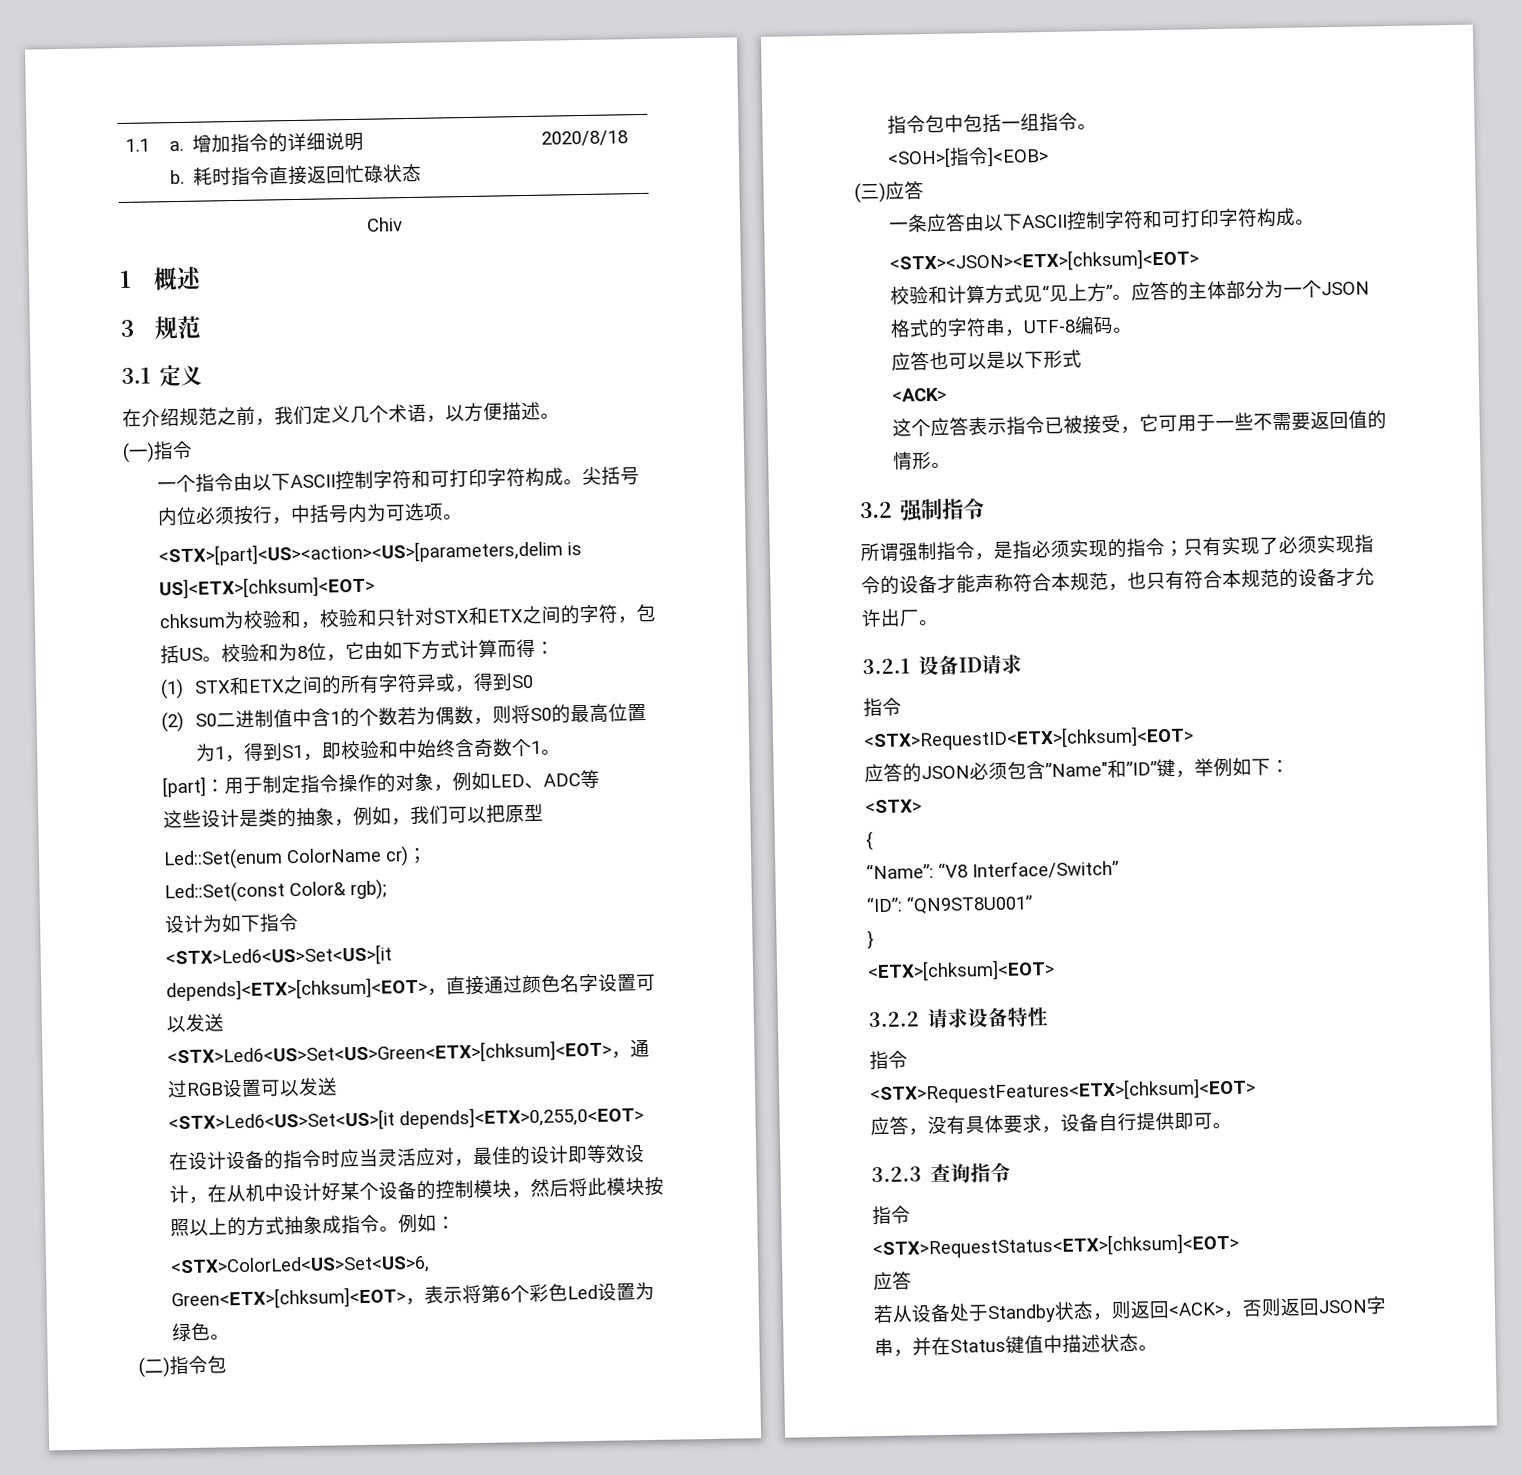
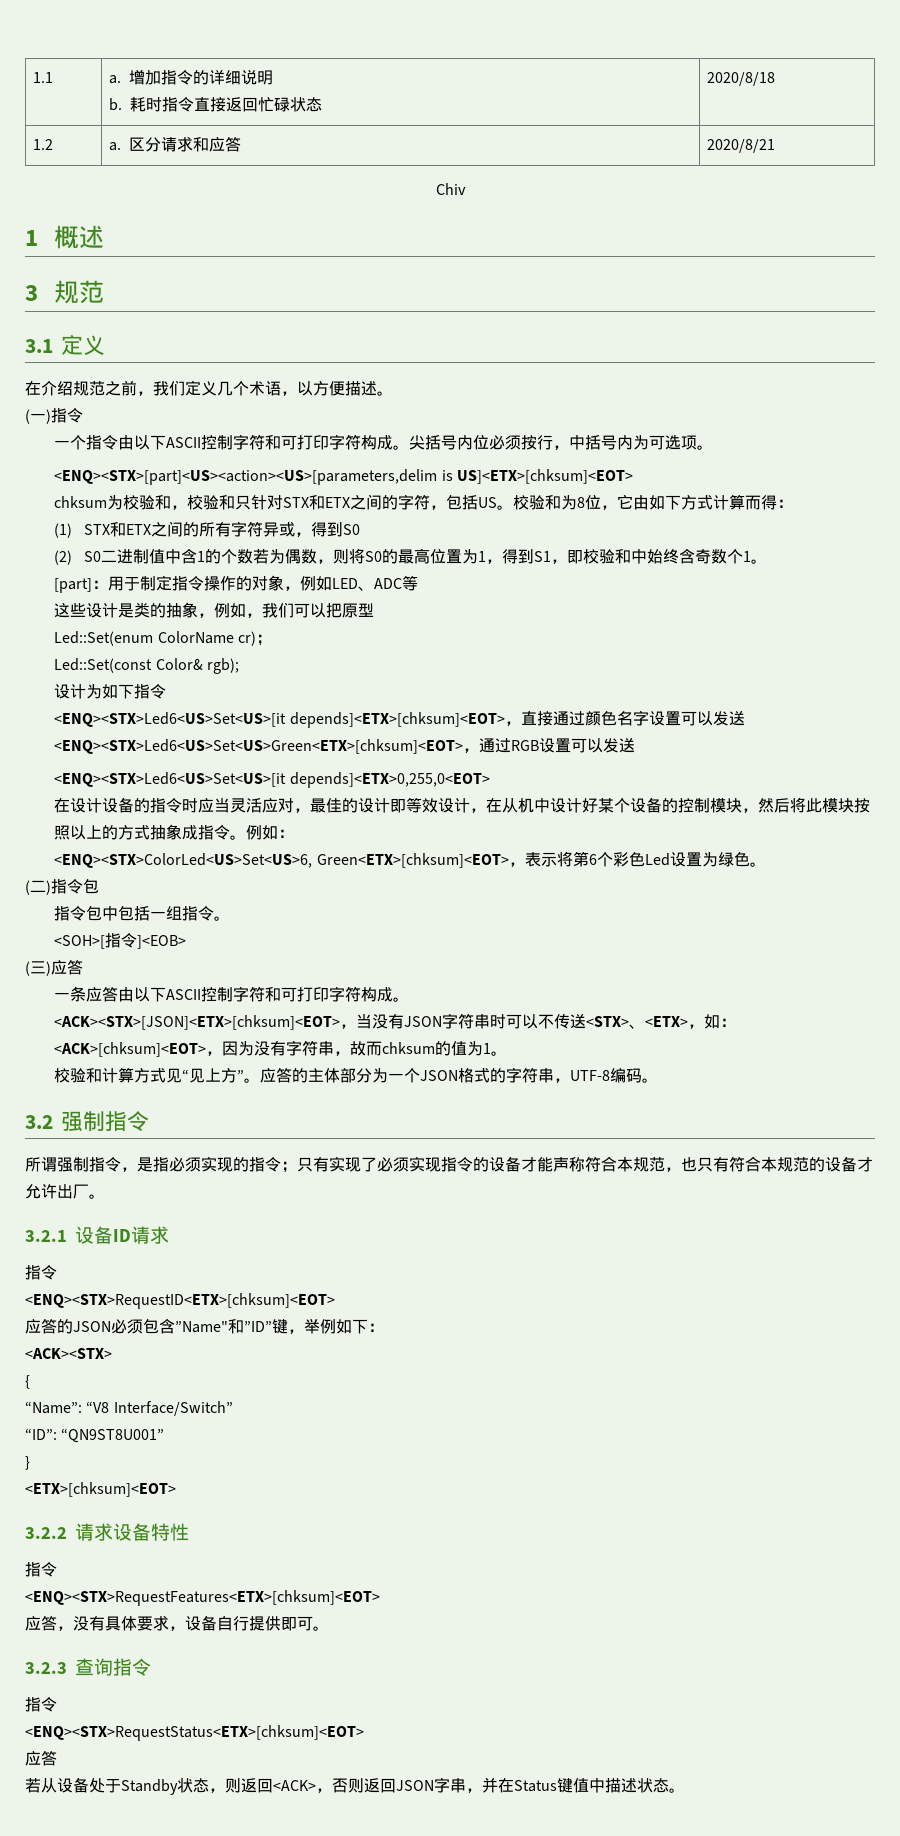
+ 1.2 | a.区分请求和应答 | 2020/8/21
- <STX>[part]<US><action><US>[parameters,delim is US]<ETX>[chksum]<EOT>
+ <ENQ><STX>[part]<US><action><US>[parameters,delim is US]<ETX>[chksum]<EOT>
- <STX>Led6<US>Set<US>[it depends]<ETX>[chksum]<EOT>，直接通过颜色名字设置可以发送<STX>Led6<US>Set<US>Green<ETX>[chksum]<EOT>，通过RGB设置可以发送
+ <ENQ><STX>Led6<US>Set<US>[it depends]<ETX>[chksum]<EOT>，直接通过颜色名字设置可以发送<ENQ><STX>Led6<US>Set<US>Green<ETX>[chksum]<EOT>，通过RGB设置可以发送
- <STX>Led6<US>Set<US>[it depends]<ETX>0,255,0<EOT>
+ <ENQ><STX>Led6<US>Set<US>[it depends]<ETX>0,255,0<EOT>
- <STX>ColorLed<US>Set<US>6, Green<ETX>[chksum]<EOT>，表示将第6个彩色Led设置为绿色。
+ <ENQ><STX>ColorLed<US>Set<US>6, Green<ETX>[chksum]<EOT>，表示将第6个彩色Led设置为绿色。
- <STX><JSON><ETX>[chksum]<EOT>
+ <ACK><STX>[JSON]<ETX>[chksum]<EOT>，当没有JSON字符串时可以不传送<STX>、<ETX>，如：<ACK>[chksum]<EOT>，因为没有字符串，故而chksum的值为1。
- 应答也可以是以下形式
- <ACK>
- 这个应答表示指令已被接受，它可用于一些不需要返回值的情形。
- <STX>RequestID<ETX>[chksum]<EOT>
+ <ENQ><STX>RequestID<ETX>[chksum]<EOT>
- <STX>
+ <ACK><STX>
- <STX>RequestFeatures<ETX>[chksum]<EOT>
+ <ENQ><STX>RequestFeatures<ETX>[chksum]<EOT>
- <STX>RequestStatus<ETX>[chksum]<EOT>
+ <ENQ><STX>RequestStatus<ETX>[chksum]<EOT>

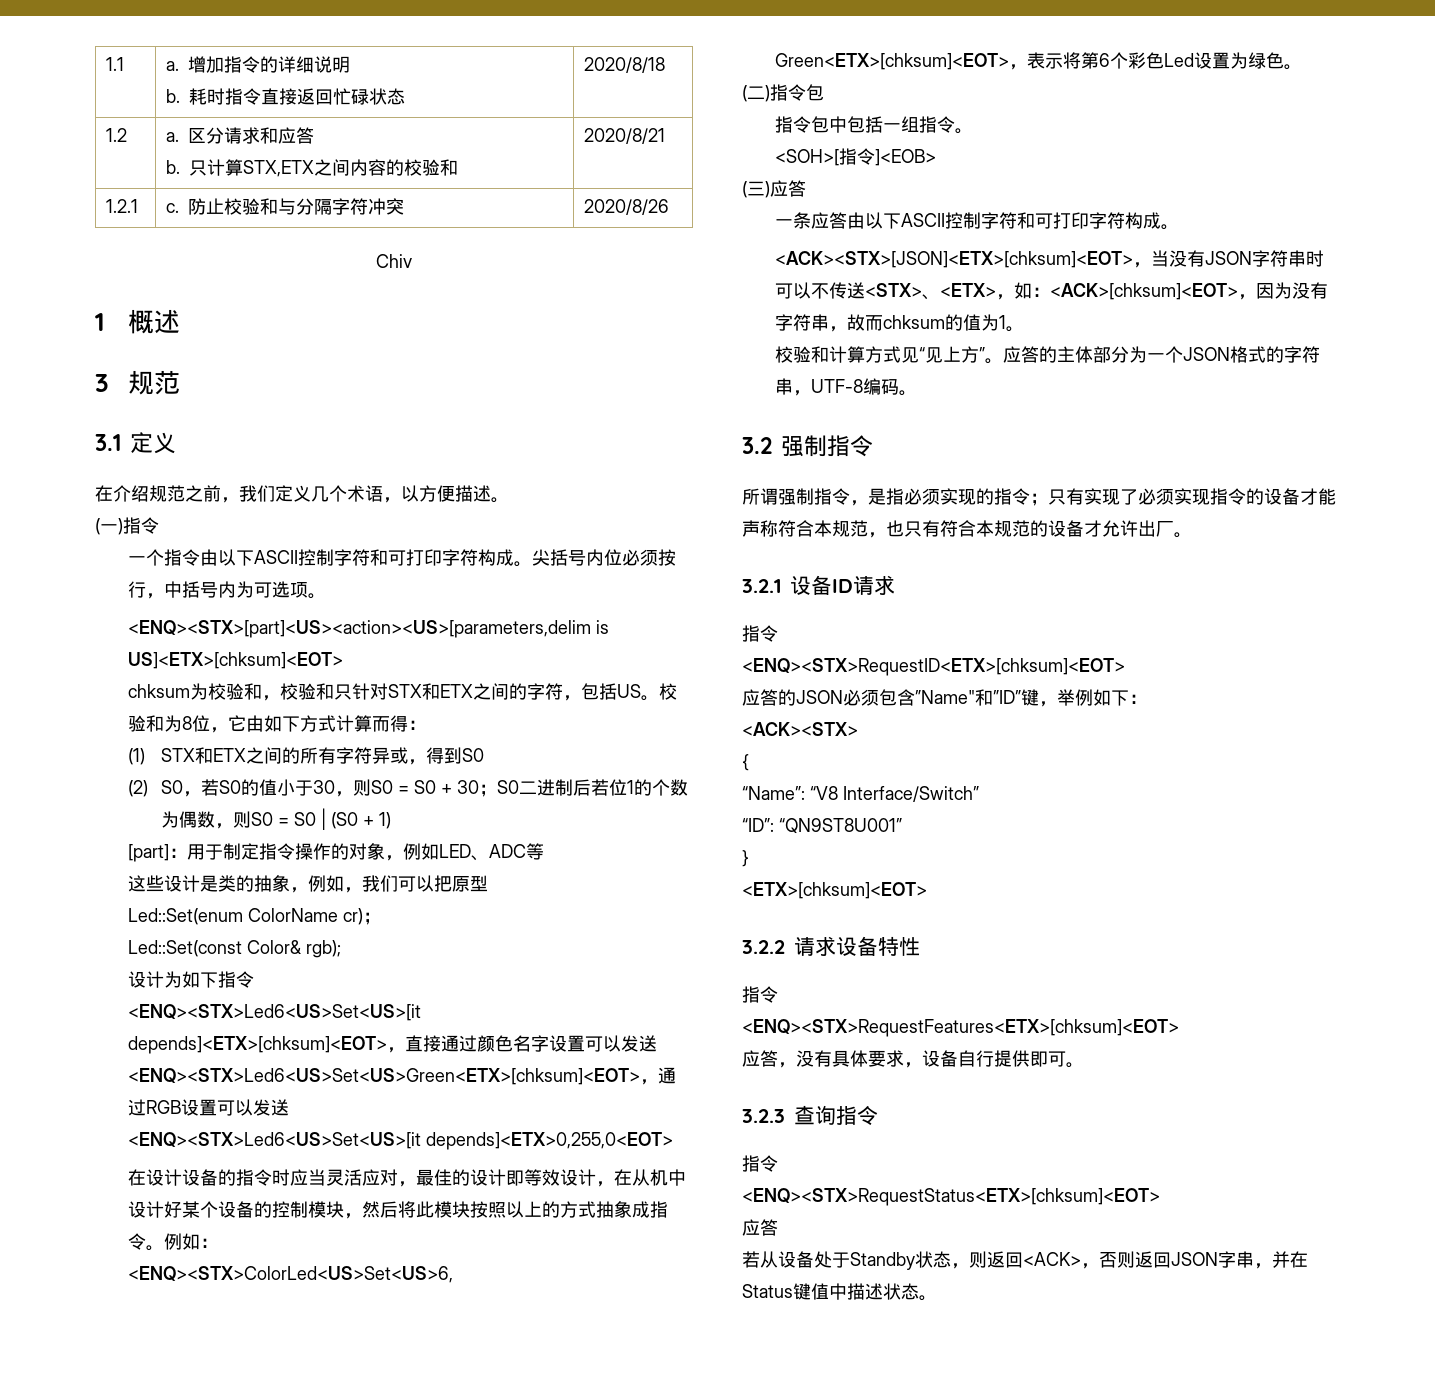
- 1.2 | a.区分请求和应答 | 2020/8/21
+ 1.2 | a.区分请求和应答
+ b.只计算STX,ETX之间内容的校验和 | 2020/8/21
+ 1.2.1 | c.防止校验和与分隔字符冲突 | 2020/8/26
- (2) S0二进制值中含1的个数若为偶数，则将S0的最高位置为1，得到S1，即校验和中始终含奇数个1。
+ (2) S0，若S0的值小于30，则S0 = S0 + 30；S0二进制后若位1的个数为偶数，则S0 = S0 | (S0 + 1)

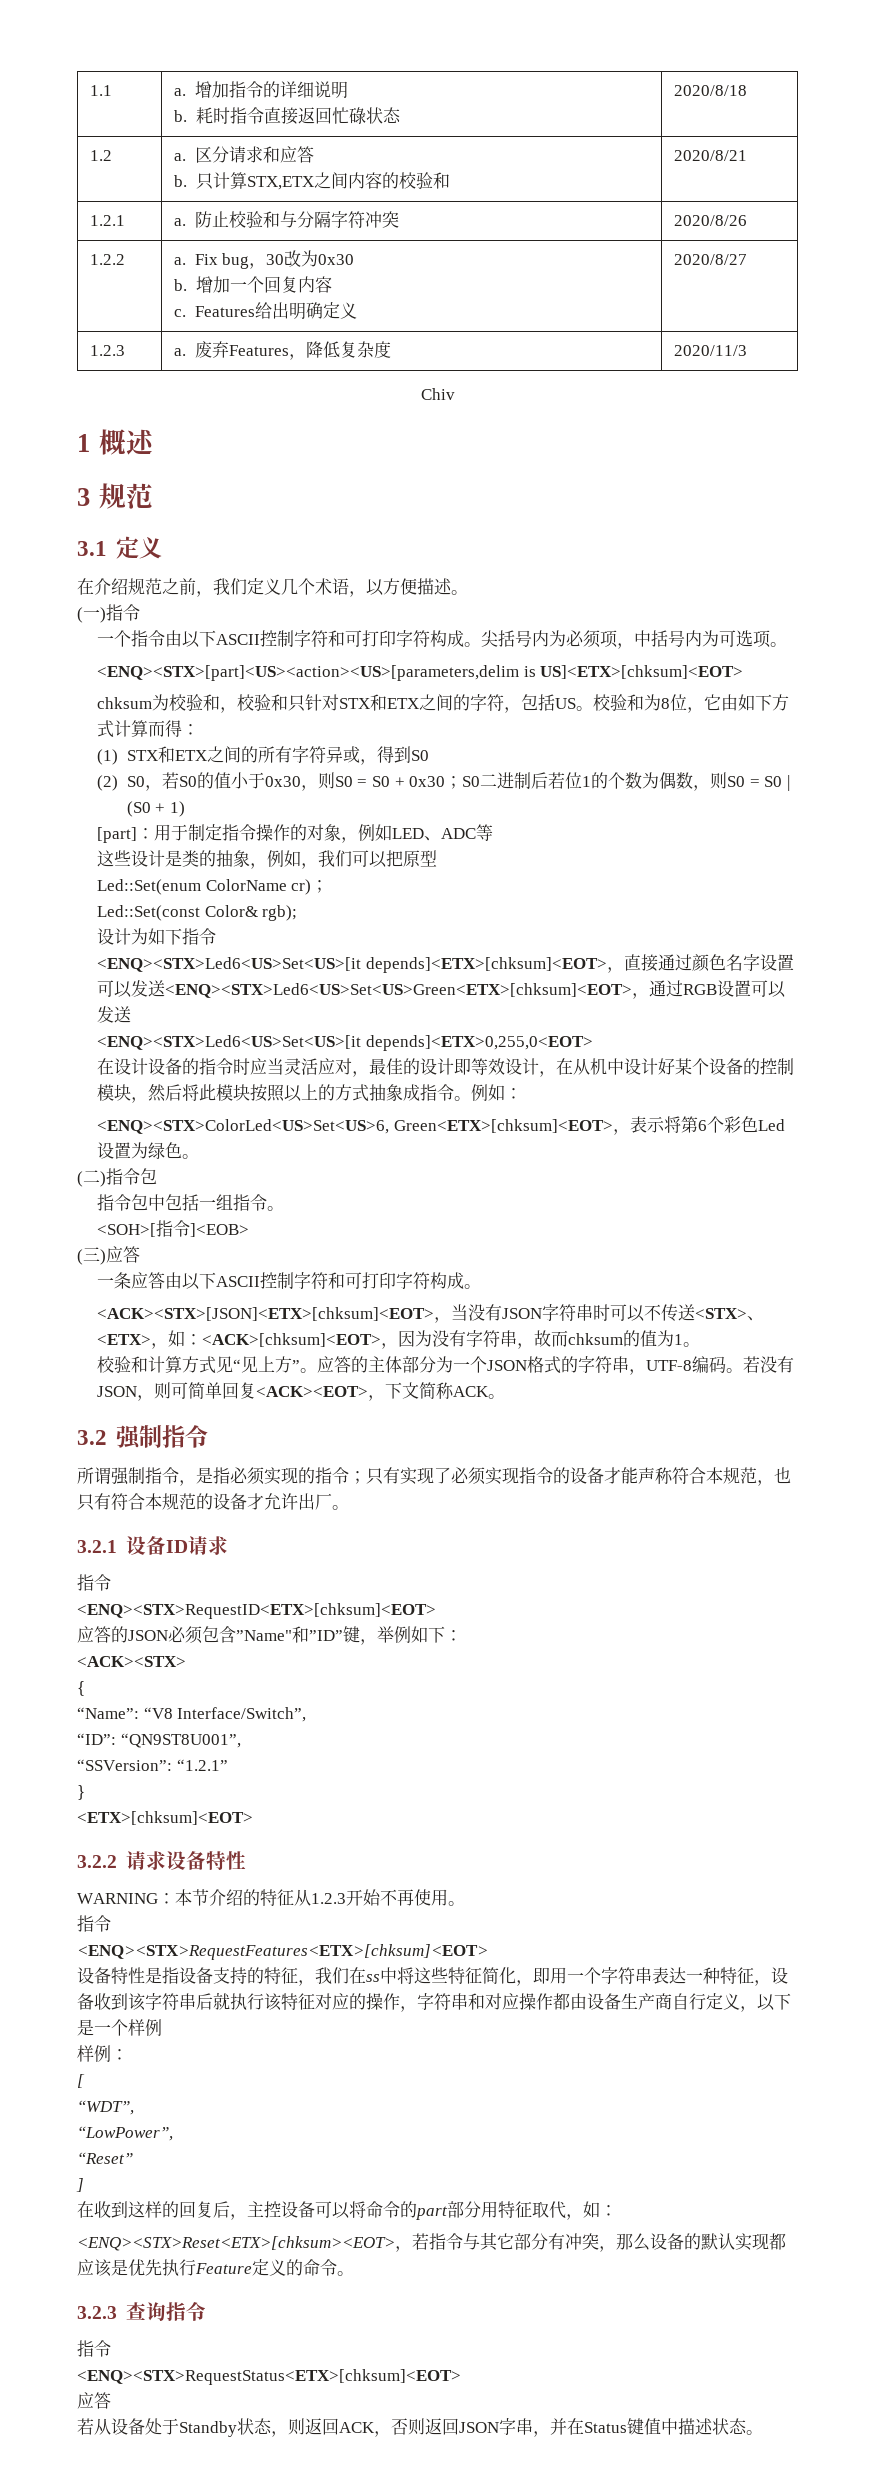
- 1.2.1 | c.防止校验和与分隔字符冲突 | 2020/8/26
+ 1.2.1 | a.防止校验和与分隔字符冲突 | 2020/8/26
+ 1.2.2 | a. Fix bug，30改为0x30
+ b.增加一个回复内容
+ c. Features给出明确定义 | 2020/8/27
+ 1.2.3 | a.废弃Features，降低复杂度 | 2020/11/3
- 尖括号内位必须按行，中括号内为可选项。
+ 尖括号内为必须项，中括号内为可选项。
- (2) S0，若S0的值小于30，则S0 = S0 + 30；S0二进制后若位1的个数为偶数，则S0 = S0 | (S0 + 1)
+ (2) S0，若S0的值小于0x30，则S0 = S0 + 0x30；S0二进制后若位1的个数为偶数，则S0 = S0 | (S0 + 1)
+ 若没有JSON，则可简单回复<ACK><EOT>，下文简称ACK。
- “Name”: “V8 Interface/Switch”
+ “Name”: “V8 Interface/Switch”,
- “ID”: “QN9ST8U001”
+ “ID”: “QN9ST8U001”,
+ “SSVersion”: “1.2.1”
  3.2.2请求设备特性
+ WARNING：本节介绍的特征从1.2.3开始不再使用。
  指令
  <ENQ><STX>RequestFeatures<ETX>[chksum]<EOT>
- 应答，没有具体要求，设备自行提供即可。
+ 设备特性是指设备支持的特征，我们在ss中将这些特征简化，即用一个字符串表达一种特征，设备收到该字符串后就执行该特征对应的操作，字符串和对应操作都由设备生产商自行定义，以下是一个样例
+ 样例：
+ [
+ “WDT”,
+ “LowPower”,
+ “Reset”
+ ]
+ 在收到这样的回复后，主控设备可以将命令的part部分用特征取代，如：
+ <ENQ><STX>Reset<ETX>[chksum><EOT>，若指令与其它部分有冲突，那么设备的默认实现都应该是优先执行Feature定义的命令。
- 若从设备处于Standby状态，则返回<ACK>，否则返回JSON字串，并在Status键值中描述状态。
+ 若从设备处于Standby状态，则返回ACK，否则返回JSON字串，并在Status键值中描述状态。

